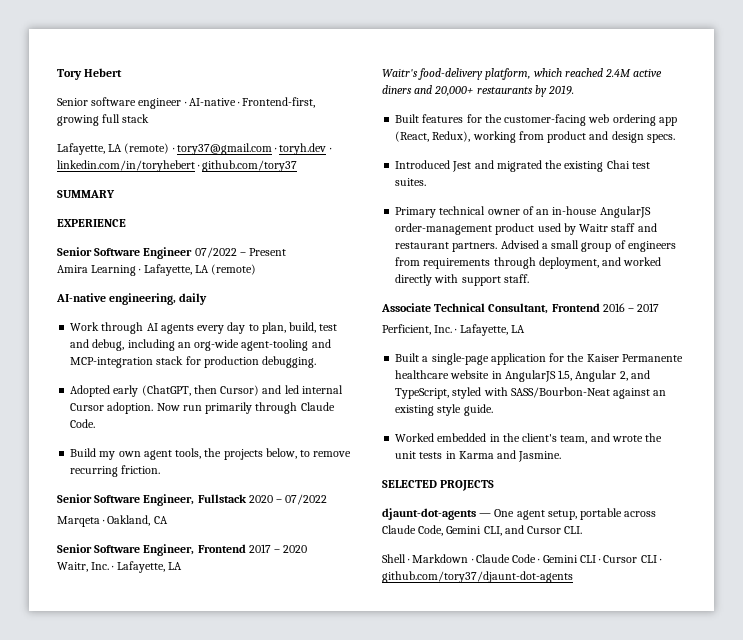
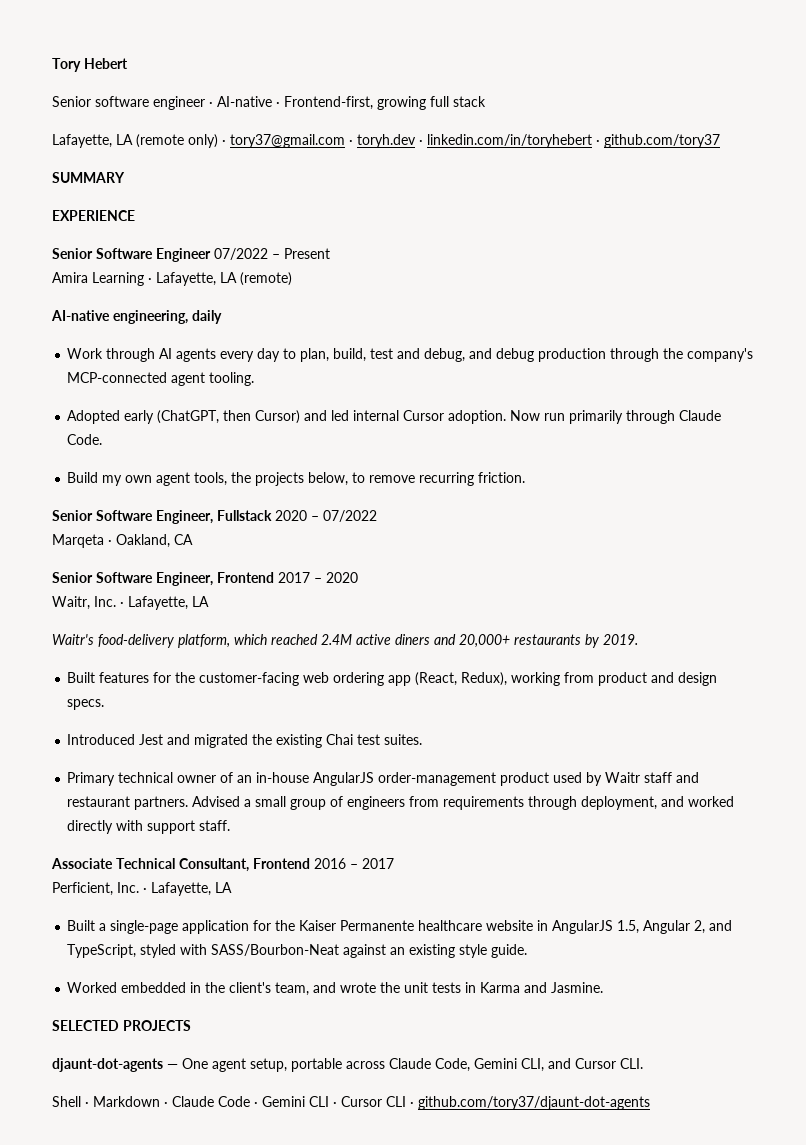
- Lafayette, LA (remote) · tory37@gmail.com · toryh.dev · linkedin.com/in/toryhebert · github.com/tory37
+ Lafayette, LA (remote only) · tory37@gmail.com · toryh.dev · linkedin.com/in/toryhebert · github.com/tory37
- Work through AI agents every day to plan, build, test and debug, including an org-wide agent-tooling and MCP-integration stack for production debugging.
+ Work through AI agents every day to plan, build, test and debug, and debug production through the company's MCP-connected agent tooling.

